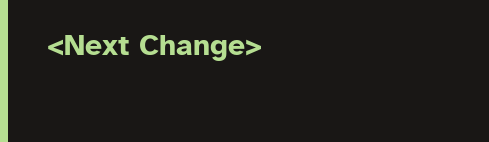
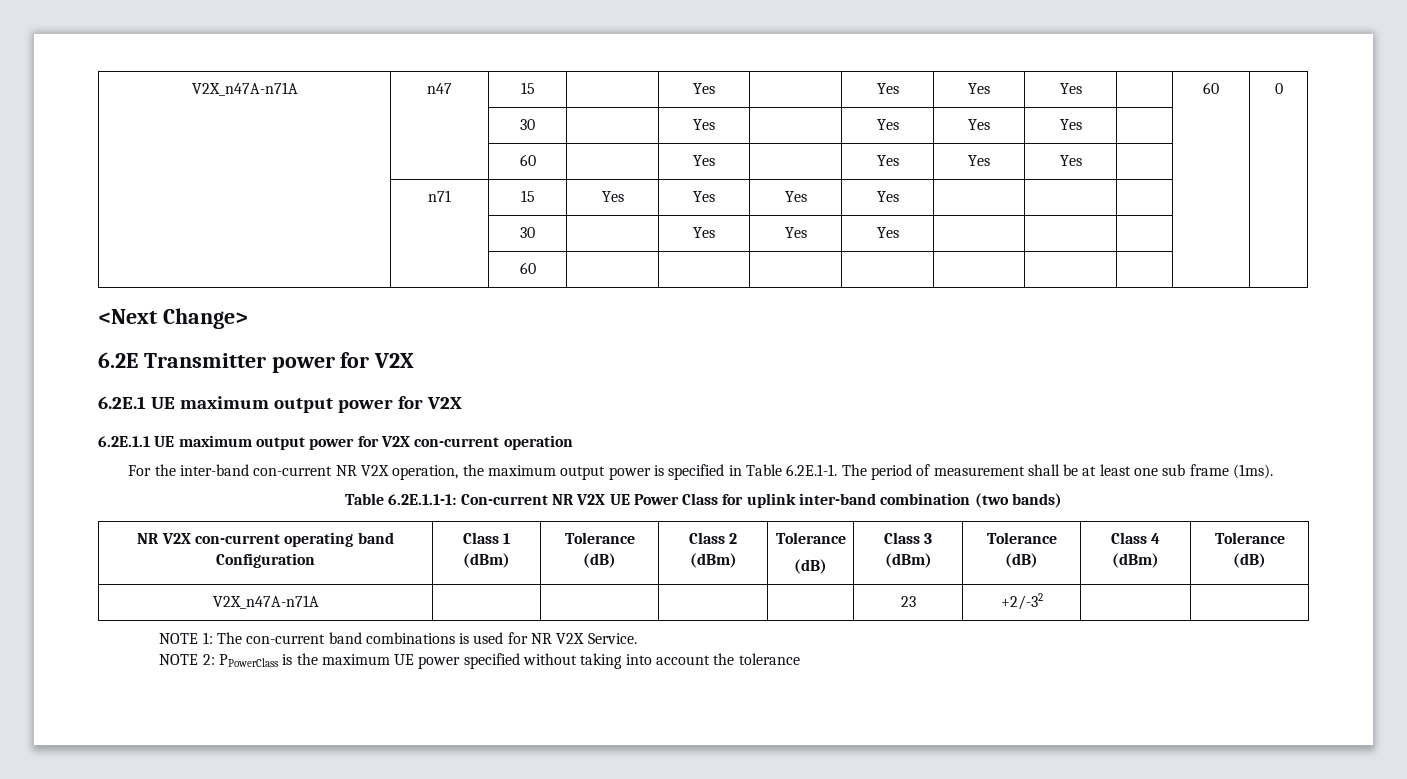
+ V2X_n47A-n71A | n47 | 15 | | Yes | | Yes | Yes | Yes | | 60 | 0
+ | | 30 | | Yes | | Yes | Yes | Yes | | |
+ | | 60 | | Yes | | Yes | Yes | Yes | | |
+ | n71 | 15 | Yes | Yes | Yes | Yes | | | | |
+ | | 30 | | Yes | Yes | Yes | | | | |
+ | | 60 | | | | | | | | |
  <Next Change>
+ 6.2E Transmitter power for V2X
+ 6.2E.1 UE maximum output power for V2X
+ 6.2E.1.1 UE maximum output power for V2X con-current operation
+ For the inter-band con-current NR V2X operation, the maximum output power is specified in Table 6.2E.1-1. The period of measurement shall be at least one sub frame (1ms).
+ Table 6.2E.1.1-1: Con-current NR V2X UE Power Class for uplink inter-band combination (two bands)
+ NR V2X con-current operating band Configuration | Class 1 (dBm) | Tolerance (dB) | Class 2 (dBm) | Tolerance
+ (dB) | Class 3 (dBm) | Tolerance (dB) | Class 4 (dBm) | Tolerance (dB)
+ V2X_n47A-n71A | | | | | 23 | +2/-32 | |
+ NOTE 1: The con-current band combinations is used for NR V2X Service.
+ NOTE 2: PPowerClass is the maximum UE power specified without taking into account the tolerance

